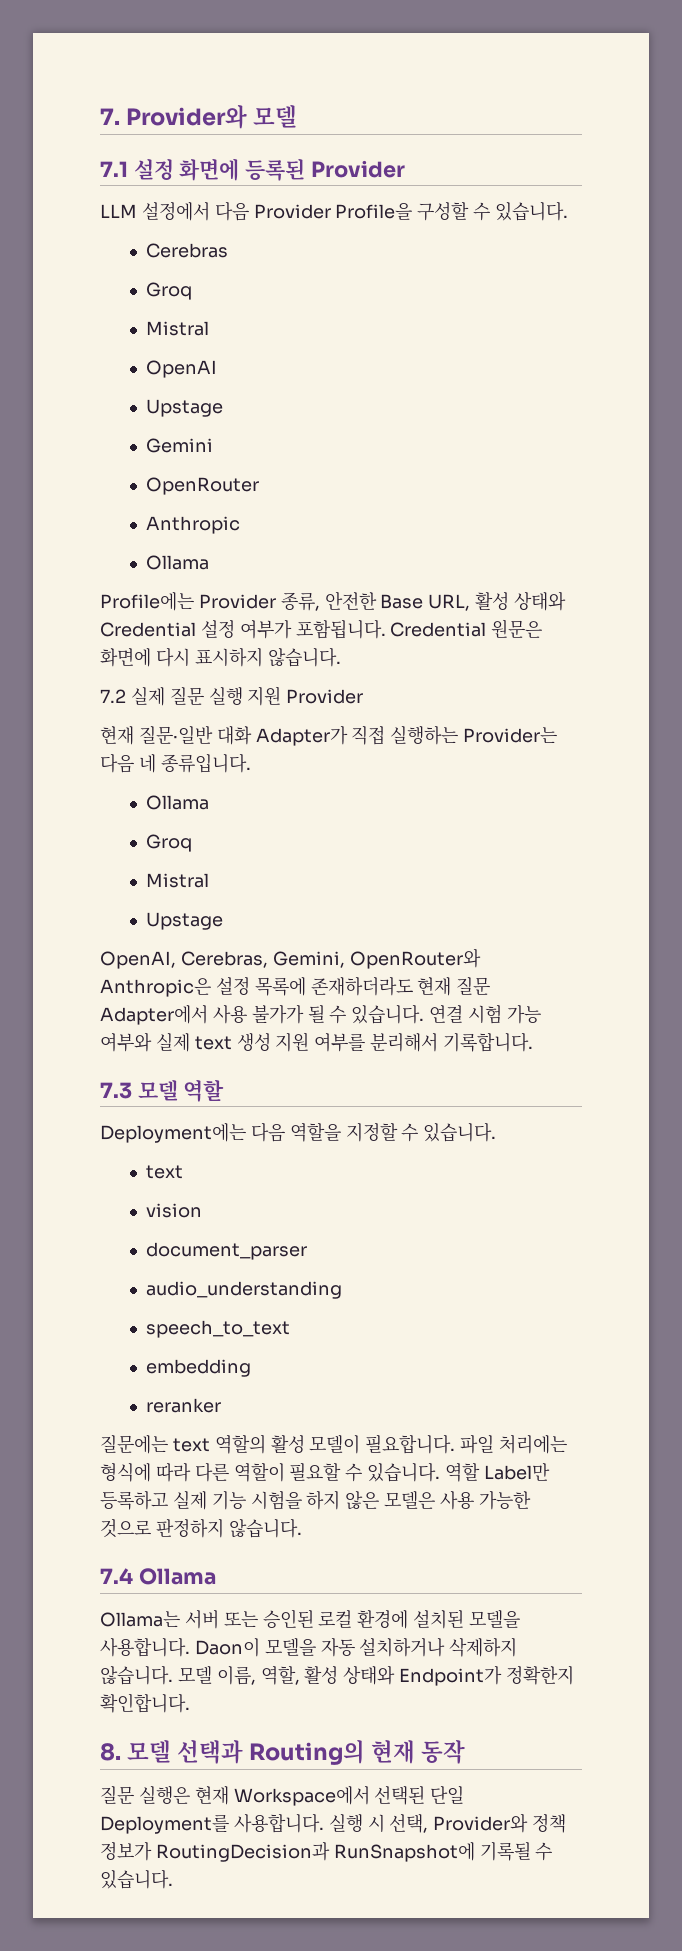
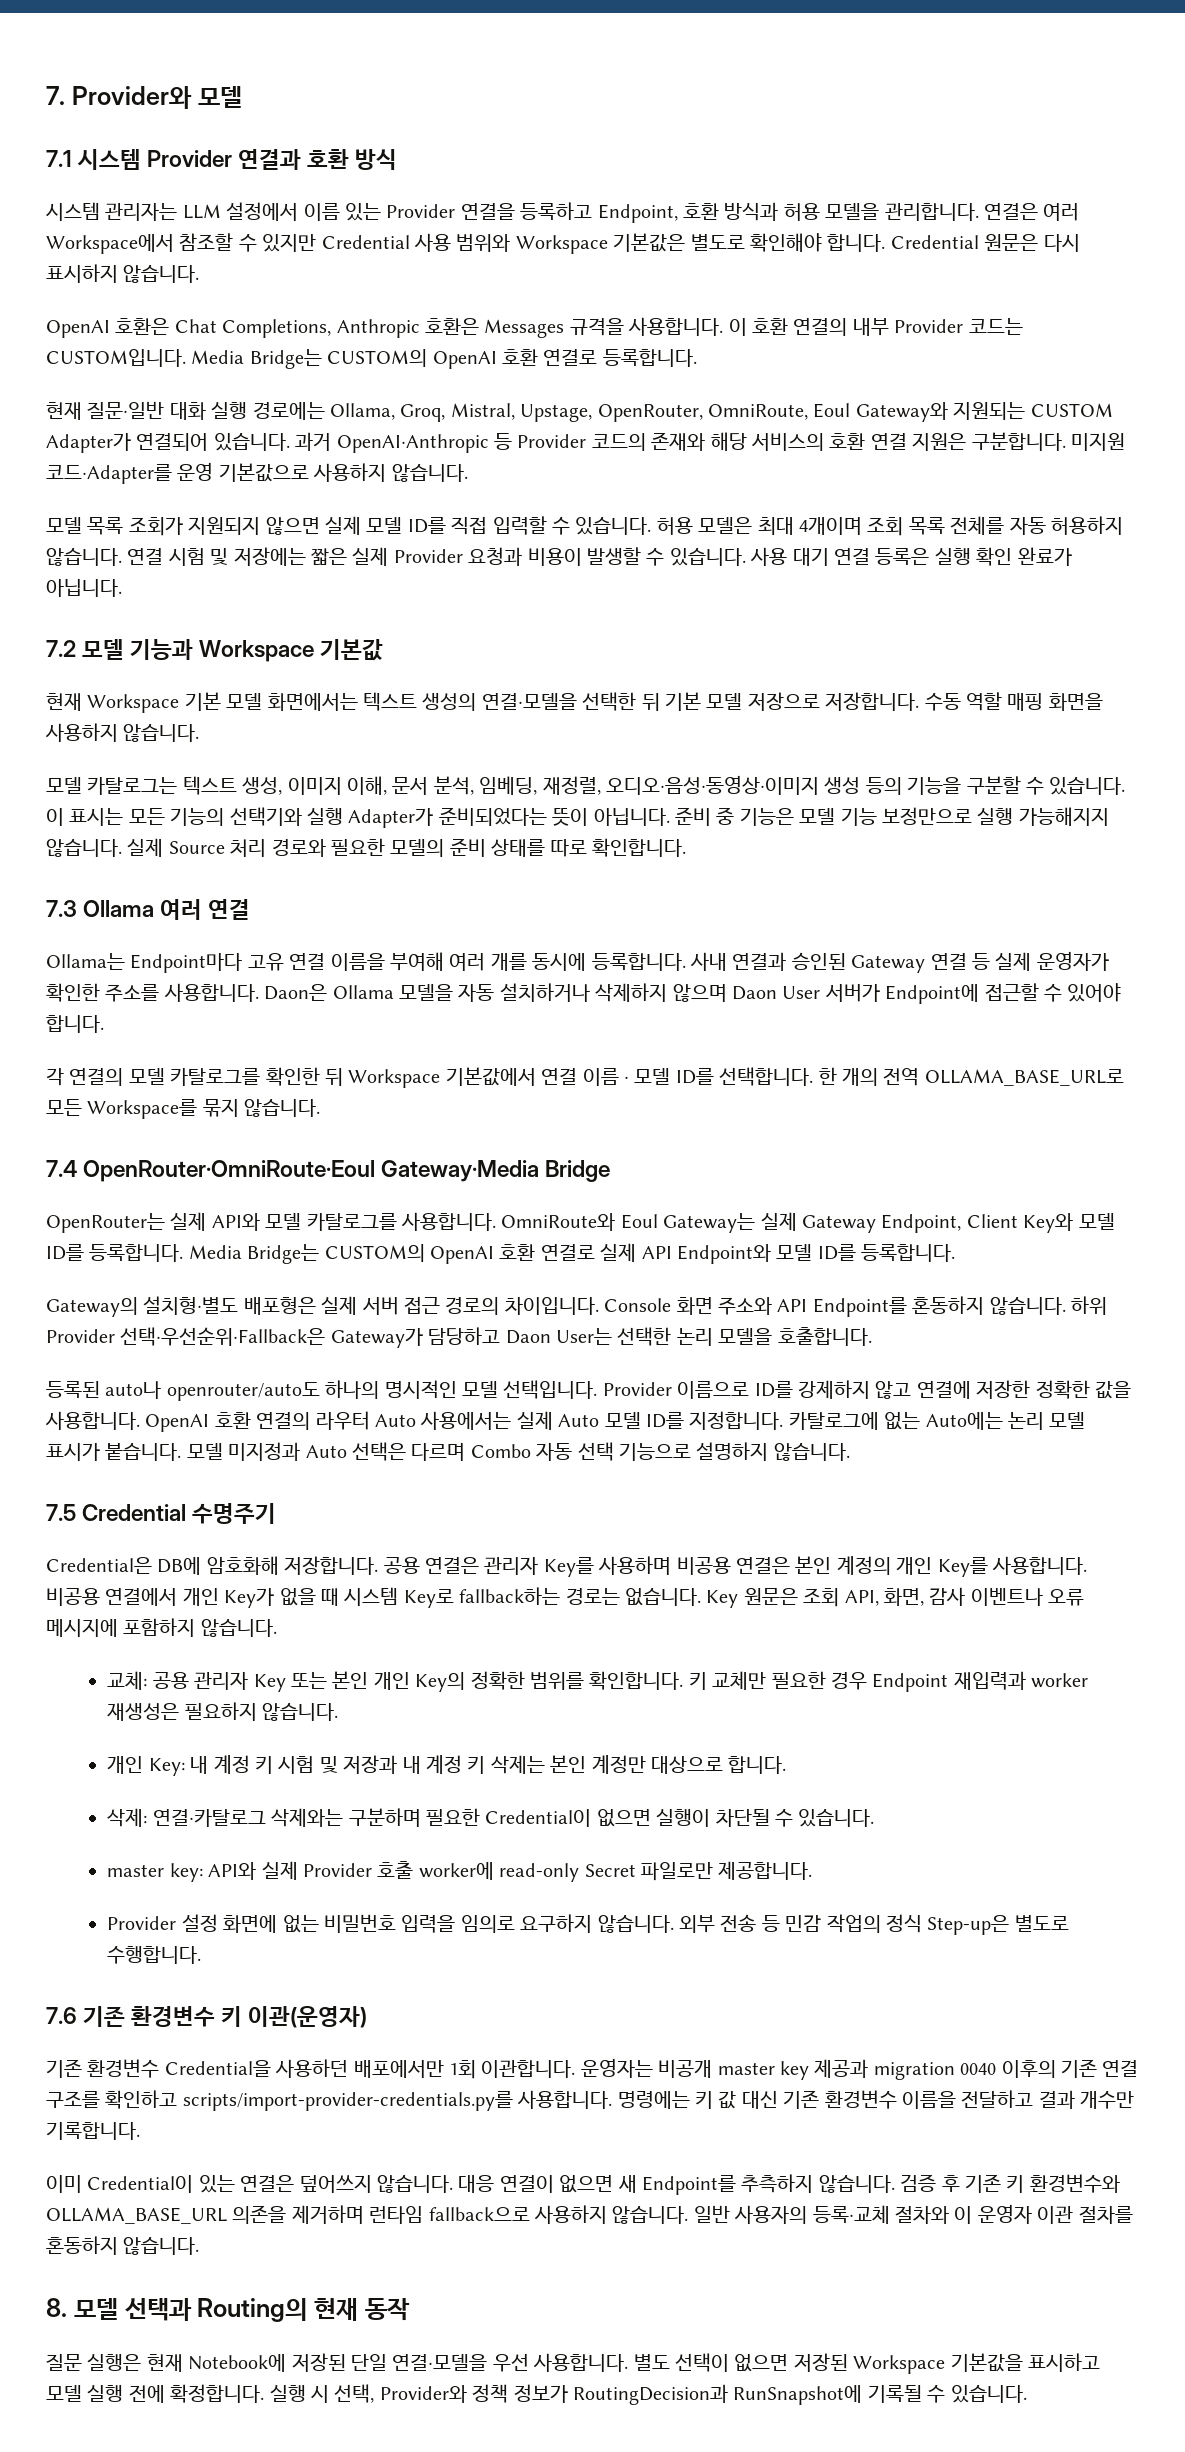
- 7.1 설정 화면에 등록된 Provider
- LLM 설정에서 다음 Provider Profile을 구성할 수 있습니다.
- Cerebras
- Groq
- Mistral
- OpenAI
- Upstage
- Gemini
- OpenRouter
- Anthropic
- Ollama
- Profile에는 Provider 종류, 안전한 Base URL, 활성 상태와 Credential 설정 여부가 포함됩니다.
+ 7.1 시스템 Provider 연결과 호환 방식
+ 시스템 관리자는 LLM 설정에서 이름 있는 Provider 연결을 등록하고 Endpoint, 호환 방식과 허용 모델을 관리합니다. 연결은 여러 Workspace에서 참조할 수 있지만 Credential 사용 범위와 Workspace 기본값은 별도로 확인해야 합니다.
- Credential 원문은 화면에 다시 표시하지 않습니다.
+ Credential 원문은 다시 표시하지 않습니다.
- 7.2 실제 질문 실행 지원 Provider
- 현재 질문·일반 대화 Adapter가 직접 실행하는 Provider는 다음 네 종류입니다.
- Ollama
- Groq
- Mistral
- Upstage
- OpenAI, Cerebras, Gemini, OpenRouter와 Anthropic은 설정 목록에 존재하더라도 현재 질문 Adapter에서 사용 불가가 될 수 있습니다. 연결 시험 가능 여부와 실제 text 생성 지원 여부를 분리해서 기록합니다.
- 7.3 모델 역할
- Deployment에는 다음 역할을 지정할 수 있습니다.
- text
- vision
- document_parser
- audio_understanding
- speech_to_text
- embedding
- reranker
- 질문에는 text 역할의 활성 모델이 필요합니다. 파일 처리에는 형식에 따라 다른 역할이 필요할 수 있습니다. 역할 Label만 등록하고 실제 기능 시험을 하지 않은 모델은 사용 가능한 것으로 판정하지 않습니다.
- 7.4 Ollama
+ OpenAI 호환은 Chat Completions, Anthropic 호환은 Messages 규격을 사용합니다. 이 호환 연결의 내부 Provider 코드는 CUSTOM입니다. Media Bridge는 CUSTOM의 OpenAI 호환 연결로 등록합니다.
+ 현재 질문·일반 대화 실행 경로에는 Ollama, Groq, Mistral, Upstage, OpenRouter, OmniRoute, Eoul Gateway와 지원되는 CUSTOM Adapter가 연결되어 있습니다. 과거 OpenAI·Anthropic 등 Provider 코드의 존재와 해당 서비스의 호환 연결 지원은 구분합니다. 미지원 코드·Adapter를 운영 기본값으로 사용하지 않습니다.
+ 모델 목록 조회가 지원되지 않으면 실제 모델 ID를 직접 입력할 수 있습니다. 허용 모델은 최대 4개이며 조회 목록 전체를 자동 허용하지 않습니다. 연결 시험 및 저장에는 짧은 실제 Provider 요청과 비용이 발생할 수 있습니다. 사용 대기 연결 등록은 실행 확인 완료가 아닙니다.
+ 7.2 모델 기능과 Workspace 기본값
+ 현재 Workspace 기본 모델 화면에서는 텍스트 생성의 연결·모델을 선택한 뒤 기본 모델 저장으로 저장합니다. 수동 역할 매핑 화면을 사용하지 않습니다.
+ 모델 카탈로그는 텍스트 생성, 이미지 이해, 문서 분석, 임베딩, 재정렬, 오디오·음성·동영상·이미지 생성 등의 기능을 구분할 수 있습니다. 이 표시는 모든 기능의 선택기와 실행 Adapter가 준비되었다는 뜻이 아닙니다. 준비 중 기능은 모델 기능 보정만으로 실행 가능해지지 않습니다. 실제 Source 처리 경로와 필요한 모델의 준비 상태를 따로 확인합니다.
+ 7.3 Ollama 여러 연결
- Ollama는 서버 또는 승인된 로컬 환경에 설치된 모델을 사용합니다. Daon이 모델을 자동 설치하거나 삭제하지 않습니다. 모델 이름, 역할, 활성 상태와 Endpoint가 정확한지 확인합니다.
+ Ollama는 Endpoint마다 고유 연결 이름을 부여해 여러 개를 동시에 등록합니다. 사내 연결과 승인된 Gateway 연결 등 실제 운영자가 확인한 주소를 사용합니다. Daon은 Ollama 모델을 자동 설치하거나 삭제하지 않으며 Daon User 서버가 Endpoint에 접근할 수 있어야 합니다.
+ 각 연결의 모델 카탈로그를 확인한 뒤 Workspace 기본값에서 연결 이름 · 모델 ID를 선택합니다. 한 개의 전역 OLLAMA_BASE_URL로 모든 Workspace를 묶지 않습니다.
+ 7.4 OpenRouter·OmniRoute·Eoul Gateway·Media Bridge
+ OpenRouter는 실제 API와 모델 카탈로그를 사용합니다. OmniRoute와 Eoul Gateway는 실제 Gateway Endpoint, Client Key와 모델 ID를 등록합니다. Media Bridge는 CUSTOM의 OpenAI 호환 연결로 실제 API Endpoint와 모델 ID를 등록합니다.
+ Gateway의 설치형·별도 배포형은 실제 서버 접근 경로의 차이입니다. Console 화면 주소와 API Endpoint를 혼동하지 않습니다. 하위 Provider 선택·우선순위·Fallback은 Gateway가 담당하고 Daon User는 선택한 논리 모델을 호출합니다.
+ 등록된 auto나 openrouter/auto도 하나의 명시적인 모델 선택입니다. Provider 이름으로 ID를 강제하지 않고 연결에 저장한 정확한 값을 사용합니다. OpenAI 호환 연결의 라우터 Auto 사용에서는 실제 Auto 모델 ID를 지정합니다. 카탈로그에 없는 Auto에는 논리 모델 표시가 붙습니다. 모델 미지정과 Auto 선택은 다르며 Combo 자동 선택 기능으로 설명하지 않습니다.
+ 7.5 Credential 수명주기
+ Credential은 DB에 암호화해 저장합니다. 공용 연결은 관리자 Key를 사용하며 비공용 연결은 본인 계정의 개인 Key를 사용합니다. 비공용 연결에서 개인 Key가 없을 때 시스템 Key로 fallback하는 경로는 없습니다. Key 원문은 조회 API, 화면, 감사 이벤트나 오류 메시지에 포함하지 않습니다.
+ 교체: 공용 관리자 Key 또는 본인 개인 Key의 정확한 범위를 확인합니다. 키 교체만 필요한 경우 Endpoint 재입력과 worker 재생성은 필요하지 않습니다.
+ 개인 Key: 내 계정 키 시험 및 저장과 내 계정 키 삭제는 본인 계정만 대상으로 합니다.
+ 삭제: 연결·카탈로그 삭제와는 구분하며 필요한 Credential이 없으면 실행이 차단될 수 있습니다.
+ master key: API와 실제 Provider 호출 worker에 read-only Secret 파일로만 제공합니다.
+ Provider 설정 화면에 없는 비밀번호 입력을 임의로 요구하지 않습니다. 외부 전송 등 민감 작업의 정식 Step-up은 별도로 수행합니다.
+ 7.6 기존 환경변수 키 이관(운영자)
+ 기존 환경변수 Credential을 사용하던 배포에서만 1회 이관합니다. 운영자는 비공개 master key 제공과 migration 0040 이후의 기존 연결 구조를 확인하고 scripts/import-provider-credentials.py를 사용합니다. 명령에는 키 값 대신 기존 환경변수 이름을 전달하고 결과 개수만 기록합니다.
+ 이미 Credential이 있는 연결은 덮어쓰지 않습니다. 대응 연결이 없으면 새 Endpoint를 추측하지 않습니다. 검증 후 기존 키 환경변수와 OLLAMA_BASE_URL 의존을 제거하며 런타임 fallback으로 사용하지 않습니다. 일반 사용자의 등록·교체 절차와 이 운영자 이관 절차를 혼동하지 않습니다.
- 질문 실행은 현재 Workspace에서 선택된 단일 Deployment를 사용합니다.
+ 질문 실행은 현재 Notebook에 저장된 단일 연결·모델을 우선 사용합니다. 별도 선택이 없으면 저장된 Workspace 기본값을 표시하고 모델 실행 전에 확정합니다.

